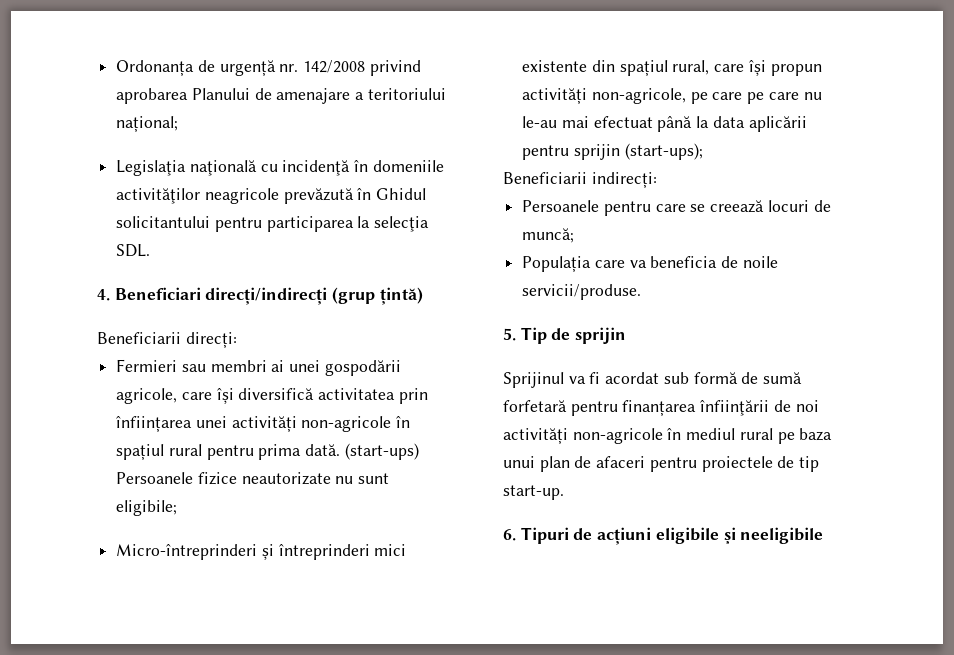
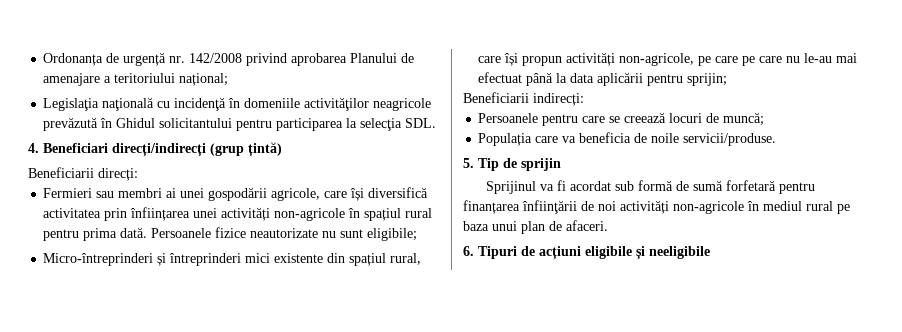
- (start-ups) Persoanele fizice neautorizate nu sunt eligibile;
+ Persoanele fizice neautorizate nu sunt eligibile;
- Micro-întreprinderi și întreprinderi mici existente din spațiul rural, care își propun activități non-agricole, pe care pe care nu le-au mai efectuat până la data aplicării pentru sprijin (start-ups);
+ Micro-întreprinderi și întreprinderi mici existente din spațiul rural, care își propun activități non-agricole, pe care pe care nu le-au mai efectuat până la data aplicării pentru sprijin;
- Sprijinul va fi acordat sub formă de sumă forfetară pentru finanțarea înfiinţării de noi activități non-agricole în mediul rural pe baza unui plan de afaceri pentru proiectele de tip start-up.
+ Sprijinul va fi acordat sub formă de sumă forfetară pentru finanțarea înfiinţării de noi activități non-agricole în mediul rural pe baza unui plan de afaceri.

